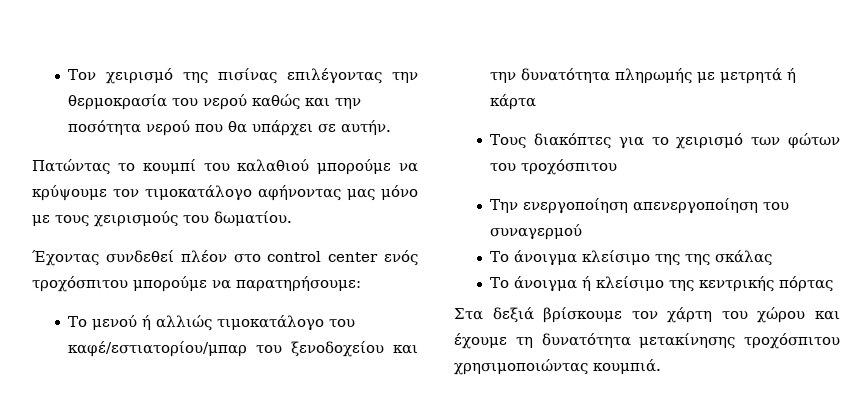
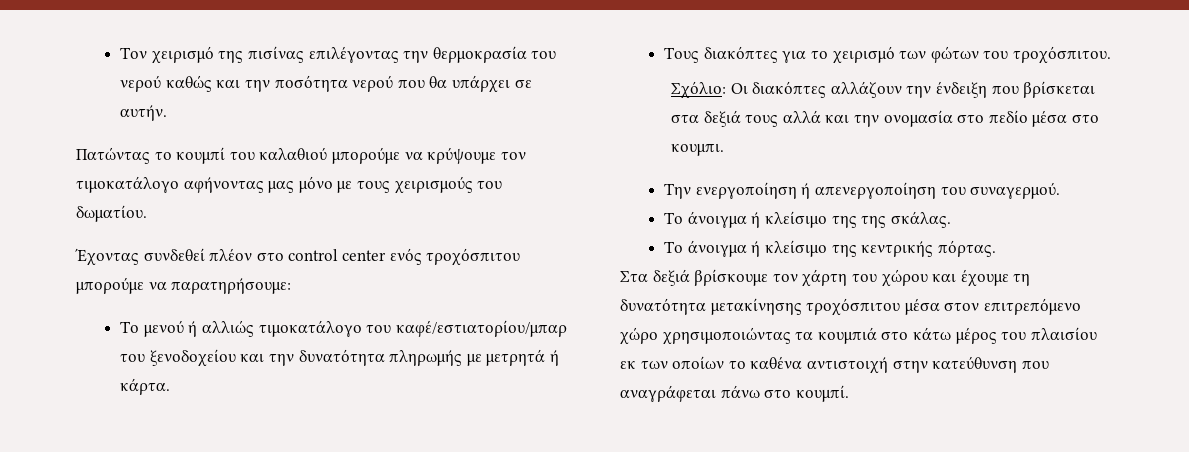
- Το μενού ή αλλιώς τιμοκατάλογο του καφέ/εστιατορίου/μπαρ του ξενοδοχείου και την δυνατότητα πληρωμής με μετρητά ή κάρτα
+ Το μενού ή αλλιώς τιμοκατάλογο του καφέ/εστιατορίου/μπαρ του ξενοδοχείου και την δυνατότητα πληρωμής με μετρητά ή κάρτα.
- Τους διακόπτες για το χειρισμό των φώτων του τροχόσπιτου
+ Τους διακόπτες για το χειρισμό των φώτων του τροχόσπιτου.
+ Σχόλιο: Οι διακόπτες αλλάζουν την ένδειξη που βρίσκεται στα δεξιά τους αλλά και την ονομασία στο πεδίο μέσα στο κουμπι.
- Την ενεργοποίηση απενεργοποίηση του συναγερμού
- Το άνοιγμα κλείσιμο της της σκάλας
+ Την ενεργοποίηση ή απενεργοποίηση του συναγερμού.
+ Το άνοιγμα ή κλείσιμο της της σκάλας.
- Το άνοιγμα ή κλείσιμο της κεντρικής πόρτας
+ Το άνοιγμα ή κλείσιμο της κεντρικής πόρτας.
- Στα δεξιά βρίσκουμε τον χάρτη του χώρου και έχουμε τη δυνατότητα μετακίνησης τροχόσπιτου χρησιμοποιώντας κουμπιά.
+ Στα δεξιά βρίσκουμε τον χάρτη του χώρου και έχουμε τη δυνατότητα μετακίνησης τροχόσπιτου μέσα στον επιτρεπόμενο χώρο χρησιμοποιώντας τα κουμπιά στο κάτω μέρος του πλαισίου εκ των οποίων το καθένα αντιστοιχή στην κατεύθυνση που αναγράφεται πάνω στο κουμπί.

